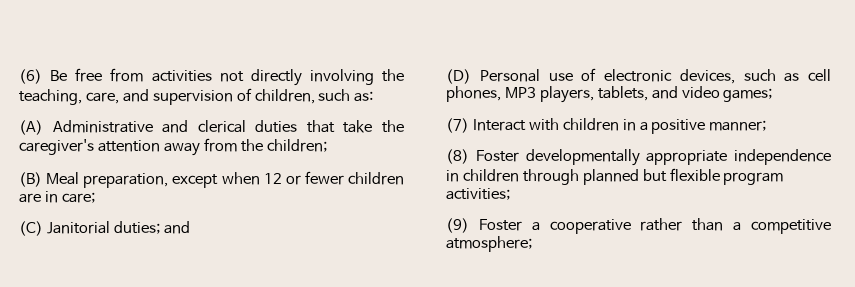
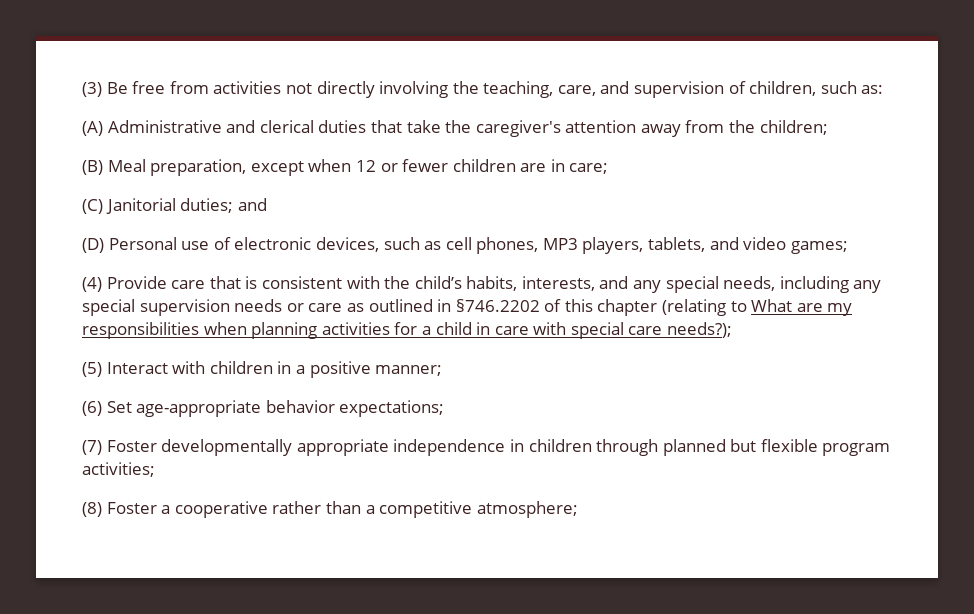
- (6) Be free from activities not directly involving the teaching, care, and supervision of children, such as:
+ (3) Be free from activities not directly involving the teaching, care, and supervision of children, such as:
- (7) Interact with children in a positive manner;
+ (4) Provide care that is consistent with the child’s habits, interests, and any special needs, including any special supervision needs or care as outlined in §746.2202 of this chapter (relating to What are my responsibilities when planning activities for a child in care with special care needs?);
+ (5) Interact with children in a positive manner;
- (8) Foster developmentally appropriate independence in children through planned but flexible program activities;
+ (6) Set age-appropriate behavior expectations;
+ (7) Foster developmentally appropriate independence in children through planned but flexible program activities;
- (9) Foster a cooperative rather than a competitive atmosphere;
+ (8) Foster a cooperative rather than a competitive atmosphere;

